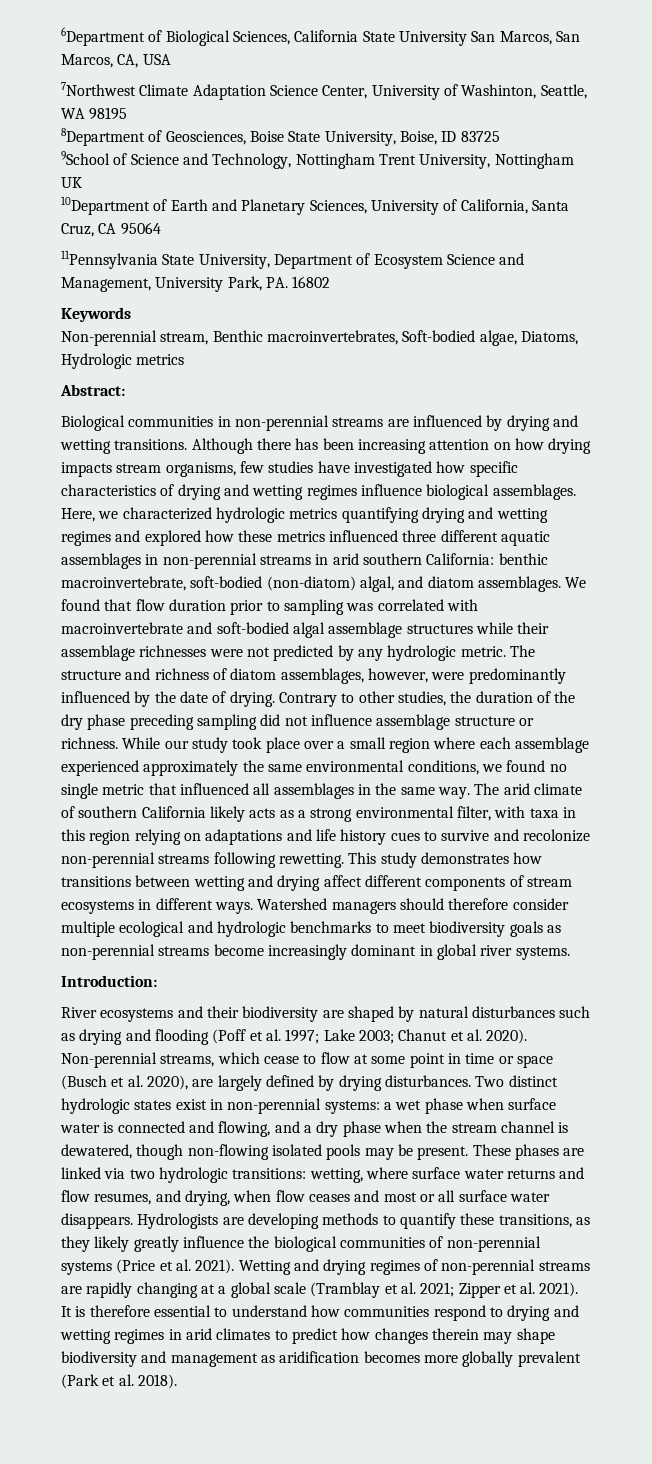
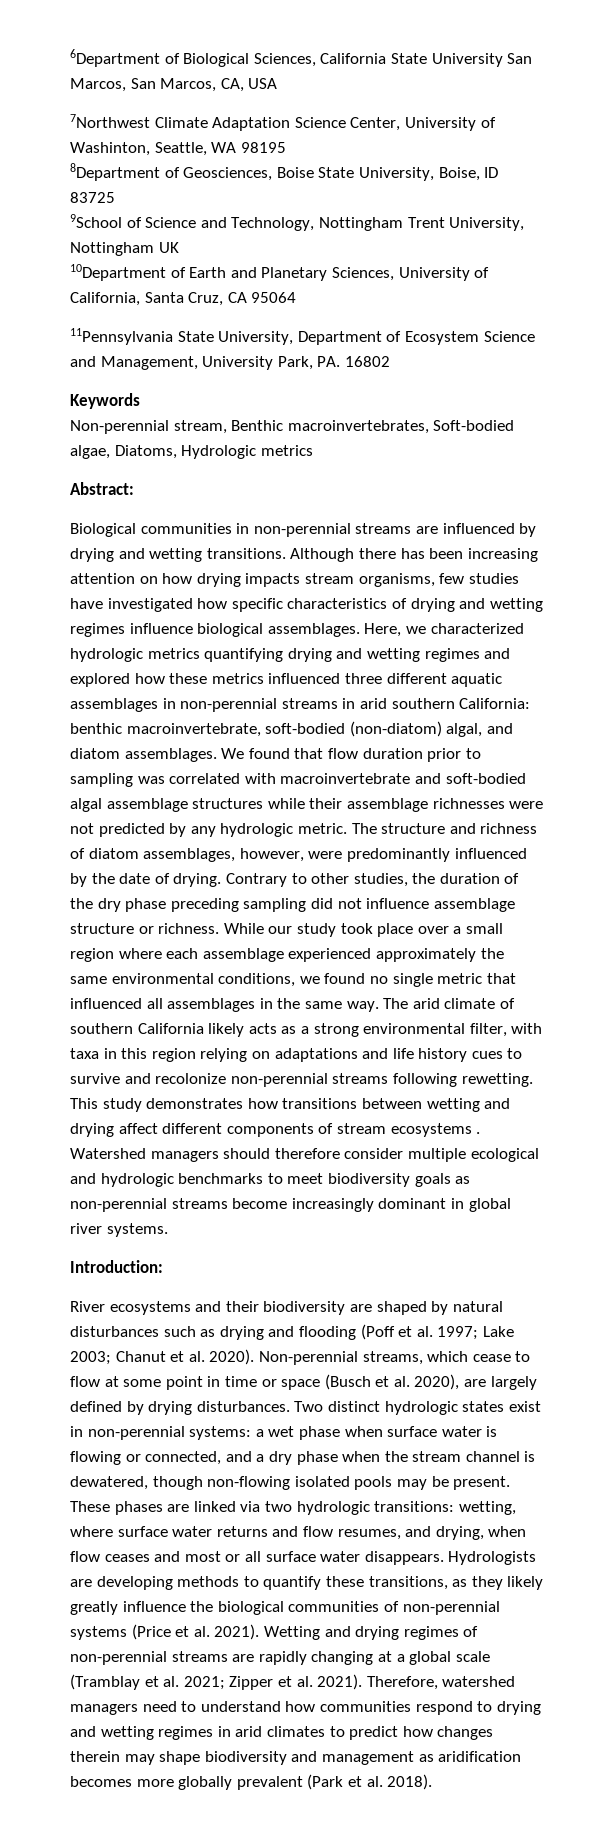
- This study demonstrates how transitions between wetting and drying affect different components of stream ecosystems in different ways.
+ This study demonstrates how transitions between wetting and drying affect different components of stream ecosystems .
- Two distinct hydrologic states exist in non-perennial systems: a wet phase when surface water is connected and flowing, and a dry phase when the stream channel is dewatered, though non-flowing isolated pools may be present.
+ Two distinct hydrologic states exist in non-perennial systems: a wet phase when surface water is flowing or connected, and a dry phase when the stream channel is dewatered, though non-flowing isolated pools may be present.
- It is therefore essential to understand how communities respond to drying and wetting regimes in arid climates to predict how changes therein may shape biodiversity and management as aridification becomes more globally prevalent (Park et al. 2018).
+ Therefore, watershed managers need to understand how communities respond to drying and wetting regimes in arid climates to predict how changes therein may shape biodiversity and management as aridification becomes more globally prevalent (Park et al. 2018).

